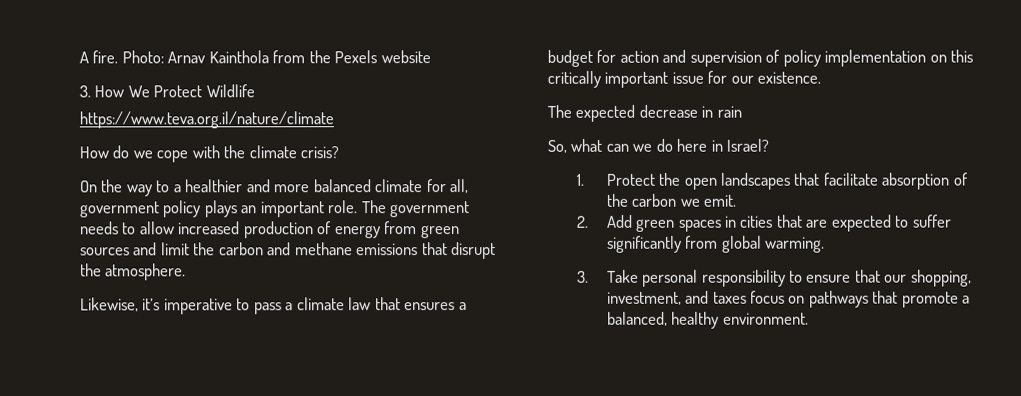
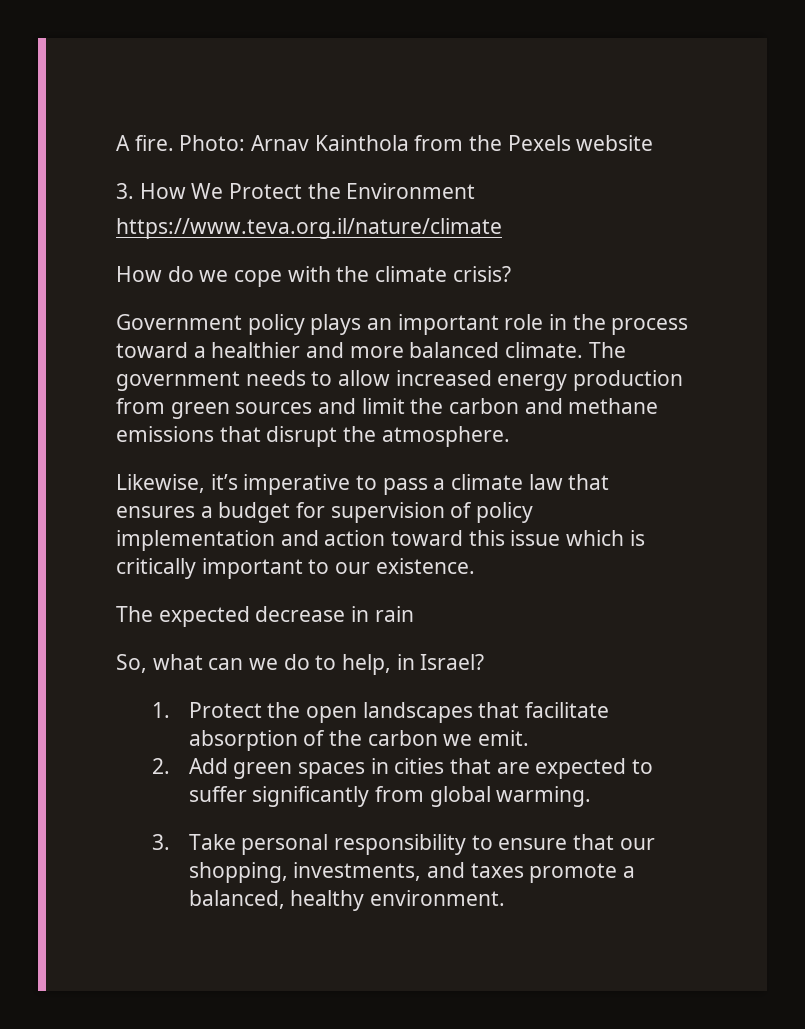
- 3. How We Protect Wildlife
+ 3. How We Protect the Environment
- On the way to a healthier and more balanced climate for all, government policy plays an important role.
+ Government policy plays an important role in the process toward a healthier and more balanced climate.
- The government needs to allow increased production of energy from green sources and limit the carbon and methane emissions that disrupt the atmosphere.
+ The government needs to allow increased energy production from green sources and limit the carbon and methane emissions that disrupt the atmosphere.
- Likewise, it’s imperative to pass a climate law that ensures a budget for action and supervision of policy implementation on this critically important issue for our existence.
+ Likewise, it’s imperative to pass a climate law that ensures a budget for supervision of policy implementation and action toward this issue which is critically important to our existence.
- So, what can we do here in Israel?
+ So, what can we do to help, in Israel?
- 3. Take personal responsibility to ensure that our shopping, investment, and taxes focus on pathways that promote a balanced, healthy environment.
+ 3. Take personal responsibility to ensure that our shopping, investments, and taxes promote a balanced, healthy environment.

